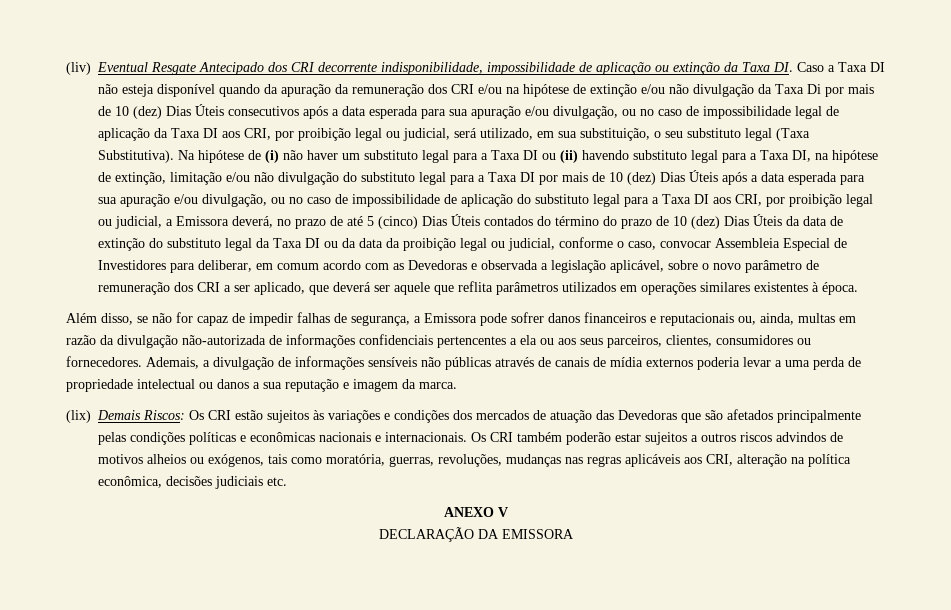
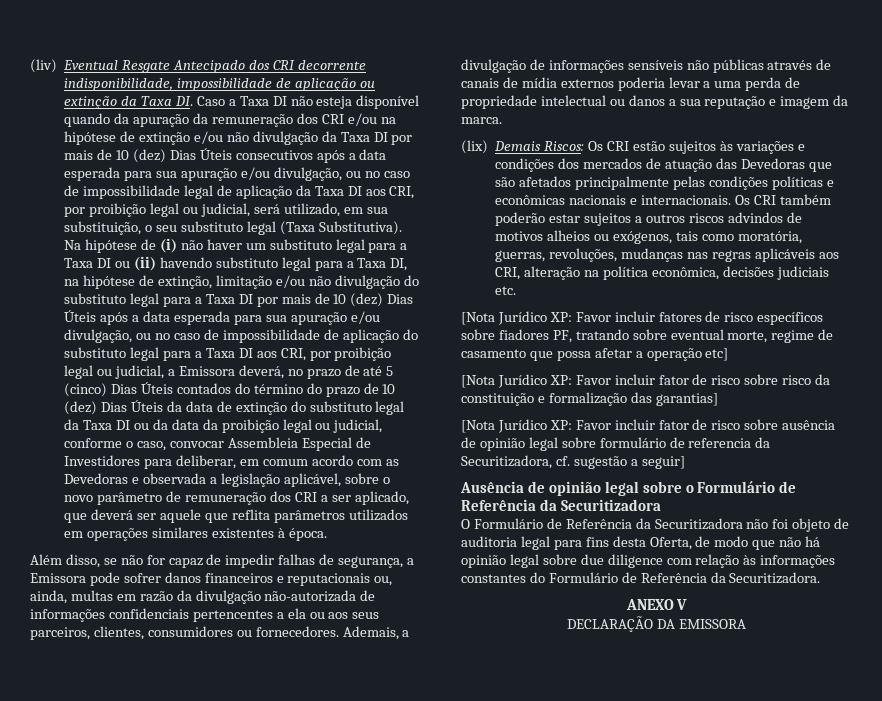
- (liv) Eventual Resgate Antecipado dos CRI decorrente indisponibilidade, impossibilidade de aplicação ou extinção da Taxa DI. Caso a Taxa DI não esteja disponível quando da apuração da remuneração dos CRI e/ou na hipótese de extinção e/ou não divulgação da Taxa Di por mais de 10 (dez) Dias Úteis consecutivos após a data esperada para sua apuração e/ou divulgação, ou no caso de impossibilidade legal de aplicação da Taxa DI aos CRI, por proibição legal ou judicial, será utilizado, em sua substituição, o seu substituto legal (Taxa Substitutiva).
+ (liv) Eventual Resgate Antecipado dos CRI decorrente indisponibilidade, impossibilidade de aplicação ou extinção da Taxa DI. Caso a Taxa DI não esteja disponível quando da apuração da remuneração dos CRI e/ou na hipótese de extinção e/ou não divulgação da Taxa DI por mais de 10 (dez) Dias Úteis consecutivos após a data esperada para sua apuração e/ou divulgação, ou no caso de impossibilidade legal de aplicação da Taxa DI aos CRI, por proibição legal ou judicial, será utilizado, em sua substituição, o seu substituto legal (Taxa Substitutiva).
+ [Nota Jurídico XP: Favor incluir fatores de risco específicos sobre fiadores PF, tratando sobre eventual morte, regime de casamento que possa afetar a operação etc]
+ [Nota Jurídico XP: Favor incluir fator de risco sobre risco da constituição e formalização das garantias]
+ [Nota Jurídico XP: Favor incluir fator de risco sobre ausência de opinião legal sobre formulário de referencia da Securitizadora, cf. sugestão a seguir]
+ Ausência de opinião legal sobre o Formulário de Referência da Securitizadora
+ O Formulário de Referência da Securitizadora não foi objeto de auditoria legal para fins desta Oferta, de modo que não há opinião legal sobre due diligence com relação às informações constantes do Formulário de Referência da Securitizadora.

